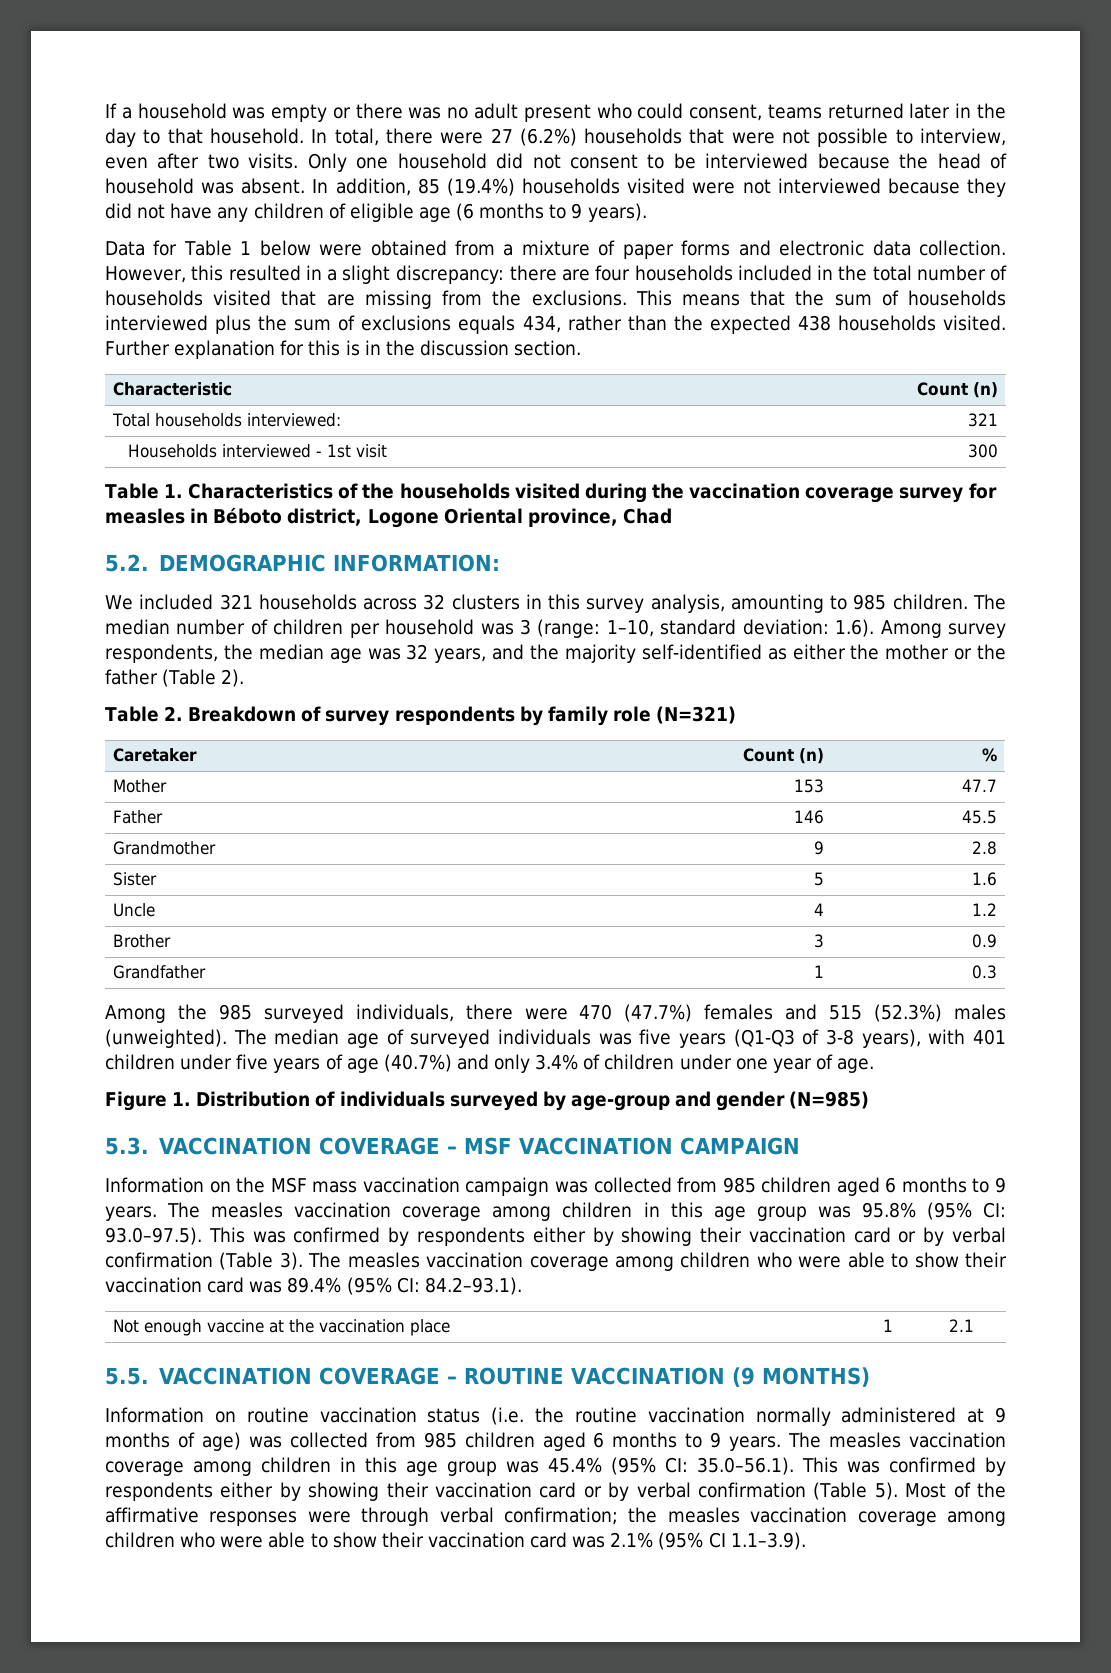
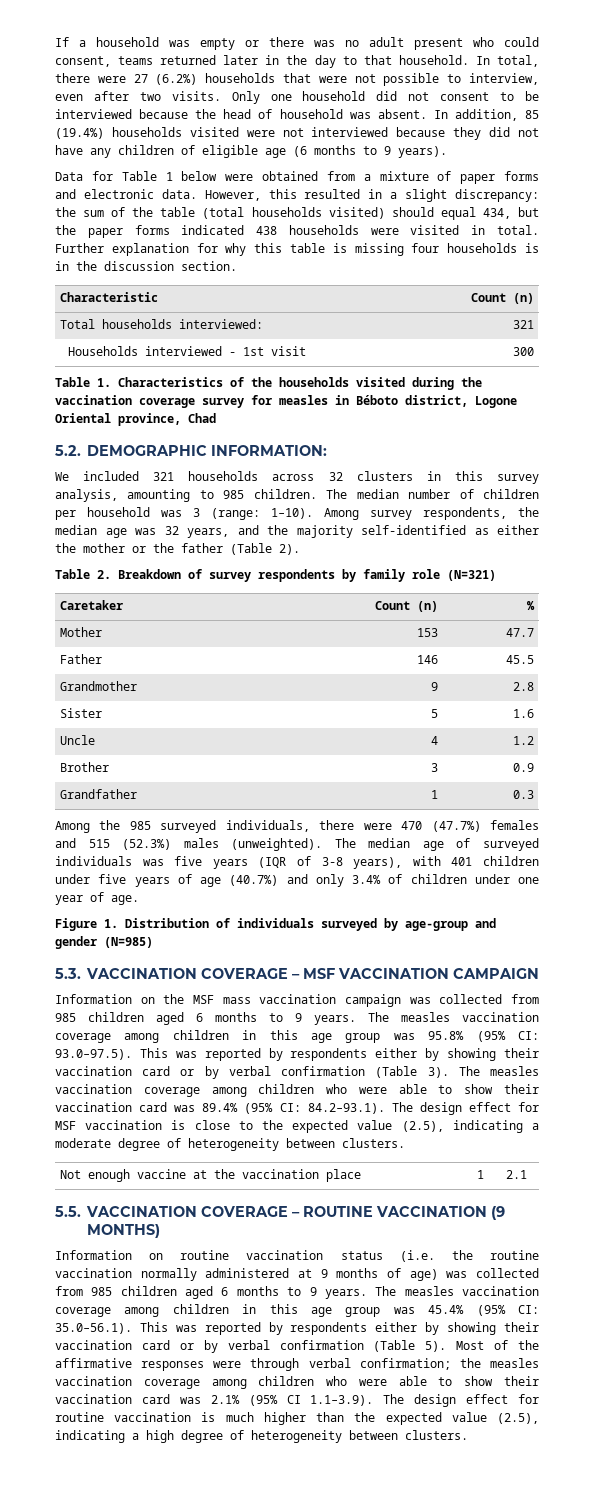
- Data for Table 1 below were obtained from a mixture of paper forms and electronic data collection.
+ Data for Table 1 below were obtained from a mixture of paper forms and electronic data.
- However, this resulted in a slight discrepancy: there are four households included in the total number of households visited that are missing from the exclusions. This means that the sum of households interviewed plus the sum of exclusions equals 434, rather than the expected 438 households visited. Further explanation for this is in the discussion section.
+ However, this resulted in a slight discrepancy: the sum of the table (total households visited) should equal 434, but the paper forms indicated 438 households were visited in total. Further explanation for why this table is missing four households is in the discussion section.
- The median number of children per household was 3 (range: 1–10, standard deviation: 1.6). Among survey respondents, the median age was 32 years, and the majority self-identified as either the mother or the father (Table 2).
+ The median number of children per household was 3 (range: 1–10). Among survey respondents, the median age was 32 years, and the majority self-identified as either the mother or the father (Table 2).
- The median age of surveyed individuals was five years (Q1-Q3 of 3-8 years), with 401 children under five years of age (40.7%) and only 3.4% of children under one year of age.
+ The median age of surveyed individuals was five years (IQR of 3-8 years), with 401 children under five years of age (40.7%) and only 3.4% of children under one year of age.
- The measles vaccination coverage among children in this age group was 95.8% (95% CI: 93.0–97.5). This was confirmed by respondents either by showing their vaccination card or by verbal confirmation (Table 3).
+ The measles vaccination coverage among children in this age group was 95.8% (95% CI: 93.0–97.5). This was reported by respondents either by showing their vaccination card or by verbal confirmation (Table 3).
- The measles vaccination coverage among children who were able to show their vaccination card was 89.4% (95% CI: 84.2–93.1).
+ The measles vaccination coverage among children who were able to show their vaccination card was 89.4% (95% CI: 84.2–93.1). The design effect for MSF vaccination is close to the expected value (2.5), indicating a moderate degree of heterogeneity between clusters.
- The measles vaccination coverage among children in this age group was 45.4% (95% CI: 35.0–56.1). This was confirmed by respondents either by showing their vaccination card or by verbal confirmation (Table 5).
+ The measles vaccination coverage among children in this age group was 45.4% (95% CI: 35.0–56.1). This was reported by respondents either by showing their vaccination card or by verbal confirmation (Table 5).
- Most of the affirmative responses were through verbal confirmation; the measles vaccination coverage among children who were able to show their vaccination card was 2.1% (95% CI 1.1–3.9).
+ Most of the affirmative responses were through verbal confirmation; the measles vaccination coverage among children who were able to show their vaccination card was 2.1% (95% CI 1.1–3.9). The design effect for routine vaccination is much higher than the expected value (2.5), indicating a high degree of heterogeneity between clusters.

